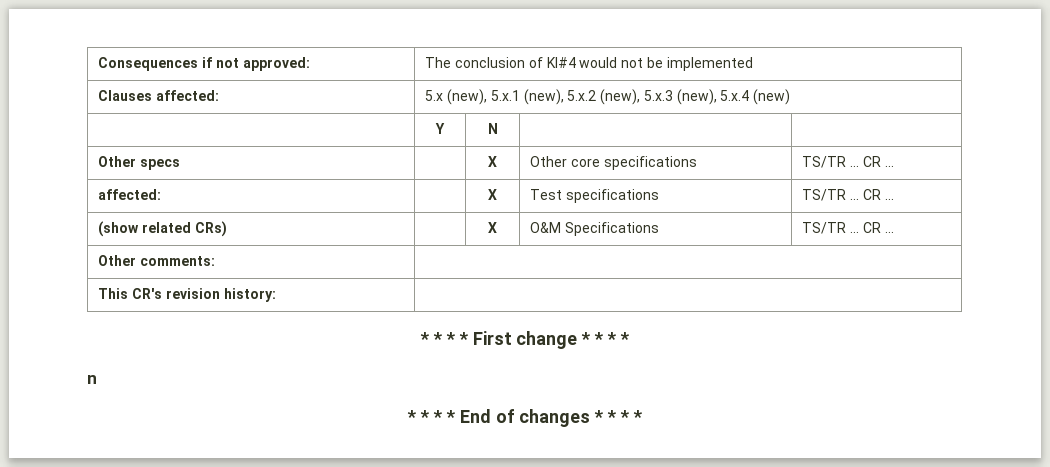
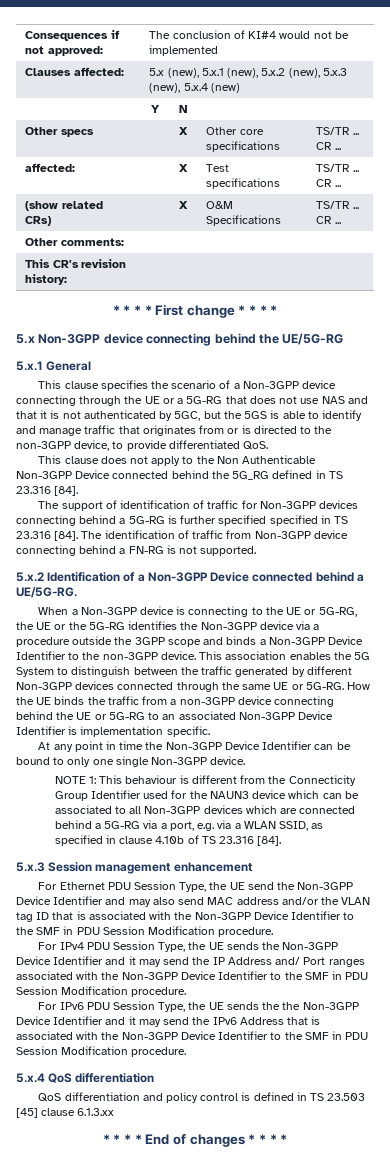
- n
+ 5.x Non-3GPP device connecting behind the UE/5G-RG
+ 5.x.1 General
+ This clause specifies the scenario of a Non-3GPP device connecting through the UE or a 5G-RG that does not use NAS and that it is not authenticated by 5GC, but the 5GS is able to identify and manage traffic that originates from or is directed to the non-3GPP device, to provide differentiated QoS.
+ This clause does not apply to the Non Authenticable Non-3GPP Device connected behind the 5G_RG defined in TS 23.316 [84].
+ The support of identification of traffic for Non-3GPP devices connecting behind a 5G-RG is further specified specified in TS 23.316 [84]. The identification of traffic from Non-3GPP device connecting behind a FN-RG is not supported.
+ 5.x.2 Identification of a Non-3GPP Device connected behind a UE/5G-RG.
+ When a Non-3GPP device is connecting to the UE or 5G-RG, the UE or the 5G-RG identifies the Non-3GPP device via a procedure outside the 3GPP scope and binds a Non-3GPP Device Identifier to the non-3GPP device. This association enables the 5G System to distinguish between the traffic generated by different Non-3GPP devices connected through the same UE or 5G-RG. How the UE binds the traffic from a non-3GPP device connecting behind the UE or 5G-RG to an associated Non-3GPP Device Identifier is implementation specific.
+ At any point in time the Non-3GPP Device Identifier can be bound to only one single Non-3GPP device.
+ NOTE 1: This behaviour is different from the Connecticity Group Identifier used for the NAUN3 device which can be associated to all Non-3GPP devices which are connected behind a 5G-RG via a port, e.g. via a WLAN SSID, as specified in clause 4.10b of TS 23.316 [84].
+ 5.x.3 Session management enhancement
+ For Ethernet PDU Session Type, the UE send the Non-3GPP Device Identifier and may also send MAC address and/or the VLAN tag ID that is associated with the Non-3GPP Device Identifier to the SMF in PDU Session Modification procedure.
+ For IPv4 PDU Session Type, the UE sends the Non-3GPP Device Identifier and it may send the IP Address and/ Port ranges associated with the Non-3GPP Device Identifier to the SMF in PDU Session Modification procedure.
+ For IPv6 PDU Session Type, the UE sends the the Non-3GPP Device Identifier and it may send the IPv6 Address that is associated with the Non-3GPP Device Identifier to the SMF in PDU Session Modification procedure.
+ 5.x.4 QoS differentiation
+ QoS differentiation and policy control is defined in TS 23.503 [45] clause 6.1.3.xx

